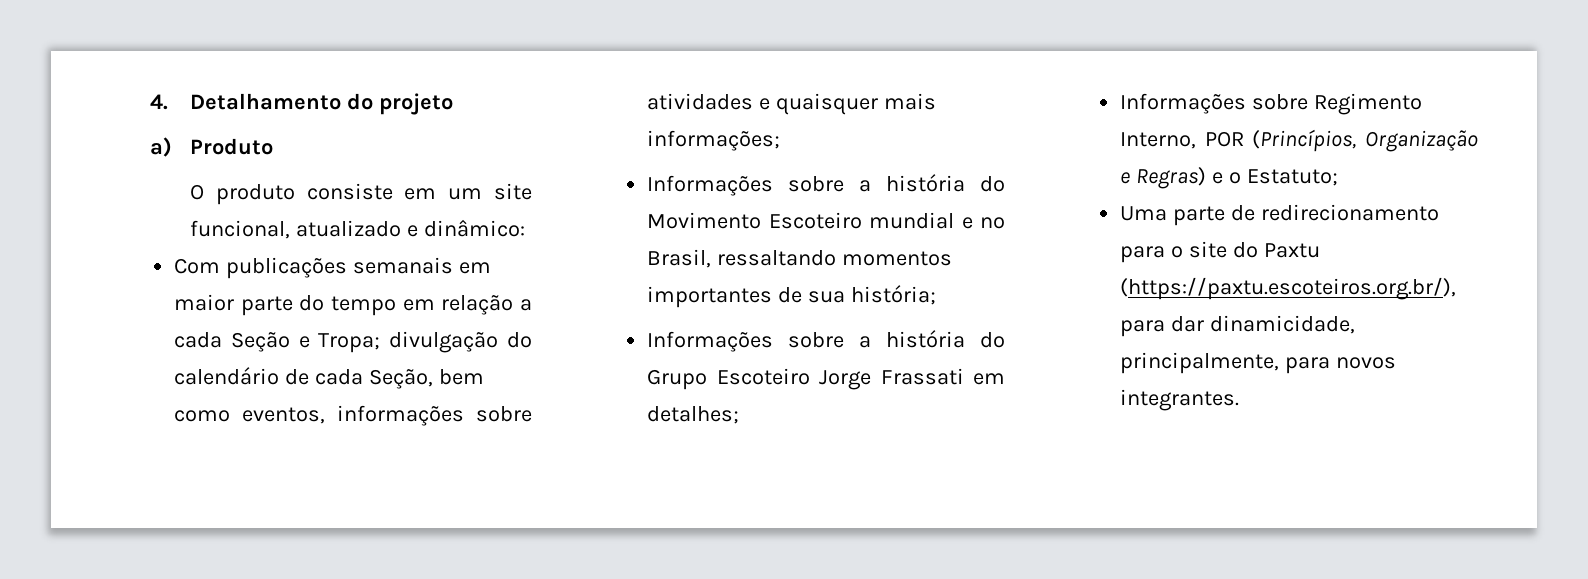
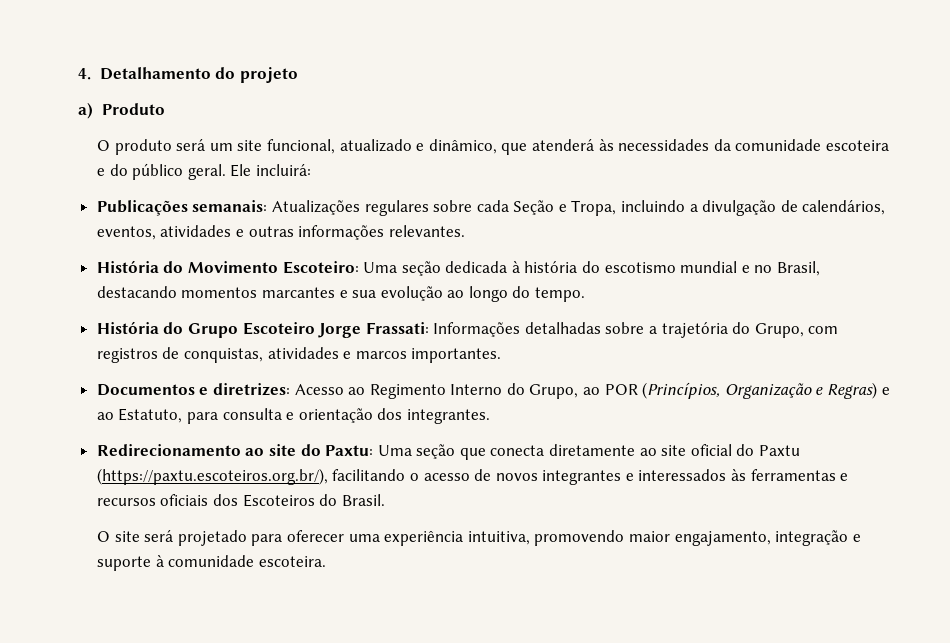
- O produto consiste em um site funcional, atualizado e dinâmico:
- Com publicações semanais em maior parte do tempo em relação a cada Seção e Tropa; divulgação do calendário de cada Seção, bem como eventos, informações sobre atividades e quaisquer mais informações;
- Informações sobre a história do Movimento Escoteiro mundial e no Brasil, ressaltando momentos importantes de sua história;
- Informações sobre a história do Grupo Escoteiro Jorge Frassati em detalhes;
- Informações sobre Regimento Interno, POR (Princípios, Organização e Regras) e o Estatuto;
- Uma parte de redirecionamento para o site do Paxtu (https://paxtu.escoteiros.org.br/), para dar dinamicidade, principalmente, para novos integrantes.
+ O produto será um site funcional, atualizado e dinâmico, que atenderá às necessidades da comunidade escoteira e do público geral. Ele incluirá:
+ Publicações semanais: Atualizações regulares sobre cada Seção e Tropa, incluindo a divulgação de calendários, eventos, atividades e outras informações relevantes.
+ História do Movimento Escoteiro: Uma seção dedicada à história do escotismo mundial e no Brasil, destacando momentos marcantes e sua evolução ao longo do tempo.
+ História do Grupo Escoteiro Jorge Frassati: Informações detalhadas sobre a trajetória do Grupo, com registros de conquistas, atividades e marcos importantes.
+ Documentos e diretrizes: Acesso ao Regimento Interno do Grupo, ao POR (Princípios, Organização e Regras) e ao Estatuto, para consulta e orientação dos integrantes.
+ Redirecionamento ao site do Paxtu: Uma seção que conecta diretamente ao site oficial do Paxtu (https://paxtu.escoteiros.org.br/), facilitando o acesso de novos integrantes e interessados às ferramentas e recursos oficiais dos Escoteiros do Brasil.
+ O site será projetado para oferecer uma experiência intuitiva, promovendo maior engajamento, integração e suporte à comunidade escoteira.

